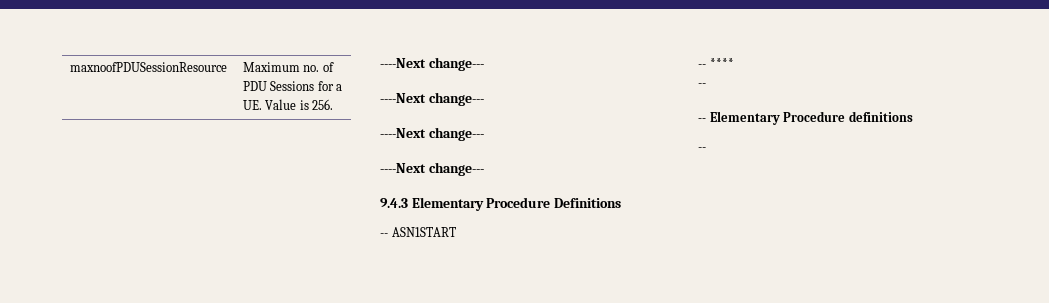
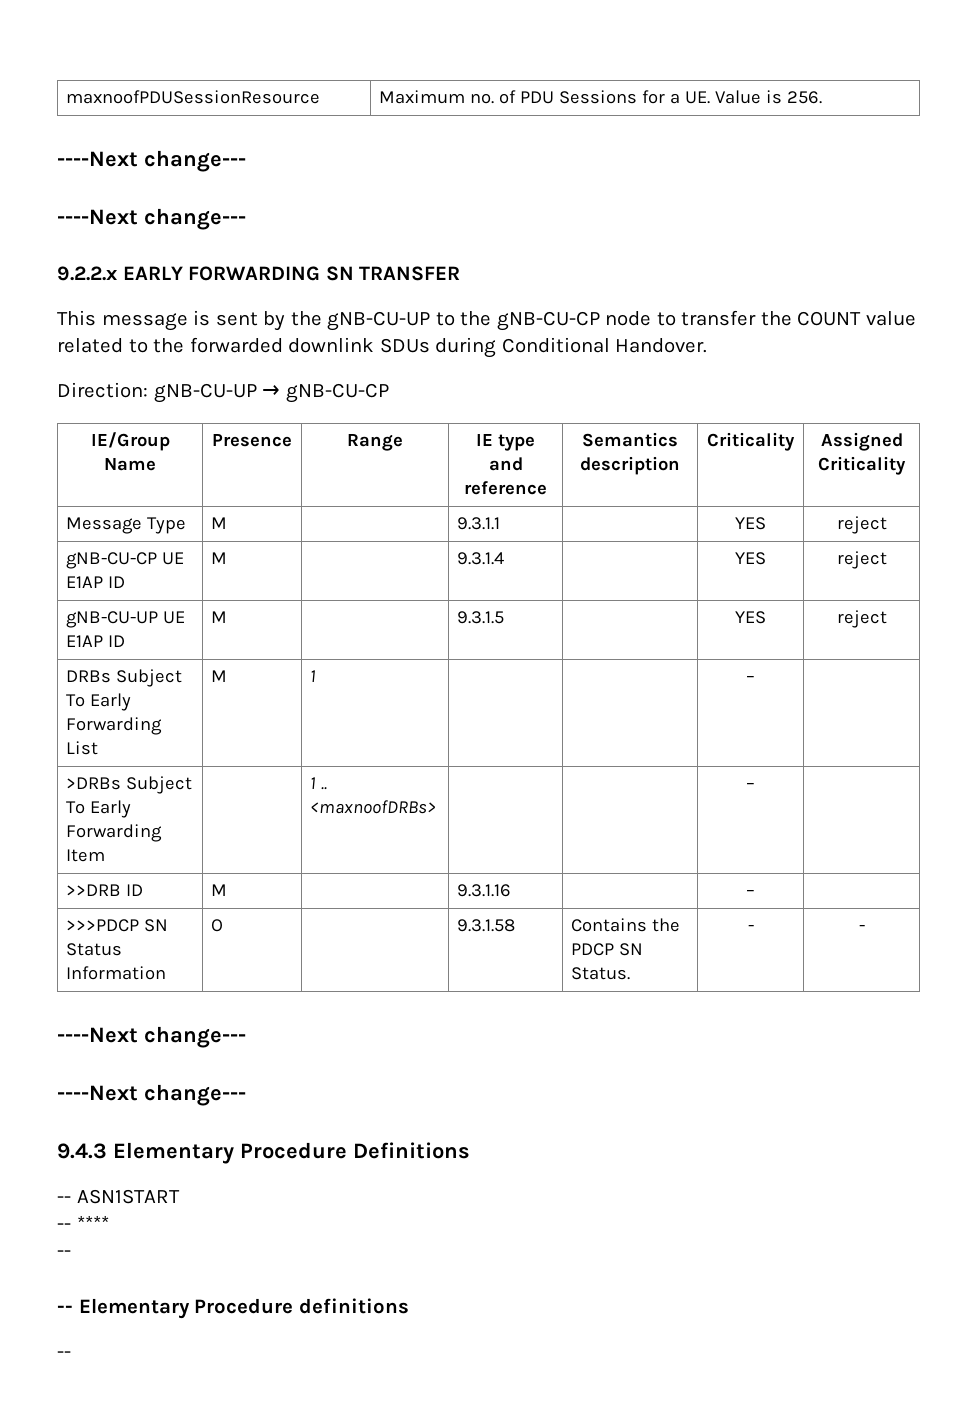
+ 9.2.2.x EARLY FORWARDING SN TRANSFER
+ This message is sent by the gNB-CU-UP to the gNB-CU-CP node to transfer the COUNT value related to the forwarded downlink SDUs during Conditional Handover.
+ Direction: gNB-CU-UP → gNB-CU-CP
+ IE/Group Name | Presence | Range | IE type and reference | Semantics description | Criticality | Assigned Criticality
+ Message Type | M | | 9.3.1.1 | | YES | reject
+ gNB-CU-CP UE E1AP ID | M | | 9.3.1.4 | | YES | reject
+ gNB-CU-UP UE E1AP ID | M | | 9.3.1.5 | | YES | reject
+ DRBs Subject To Early Forwarding List | M | 1 | | | – |
+ >DRBs Subject To Early Forwarding Item | | 1 .. <maxnoofDRBs> | | | – |
+ >>DRB ID | M | | 9.3.1.16 | | – |
+ >>>PDCP SN Status Information | O | | 9.3.1.58 | Contains the PDCP SN Status. | - | -

